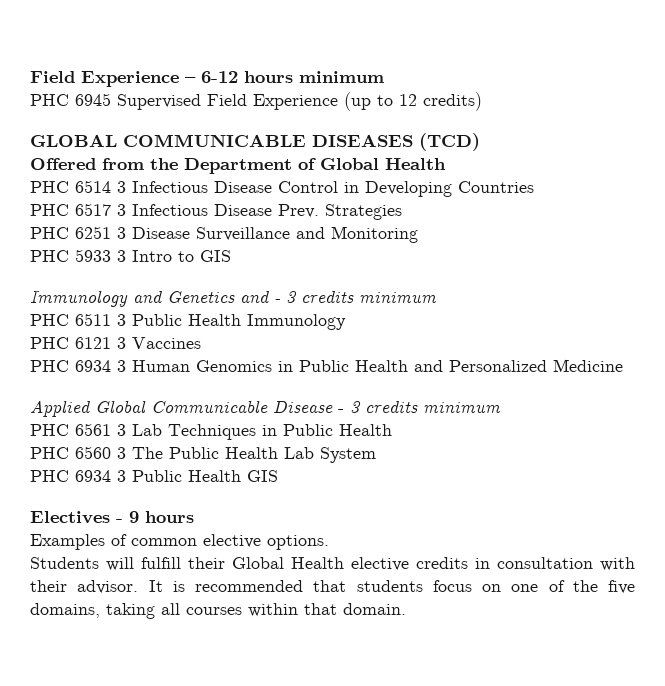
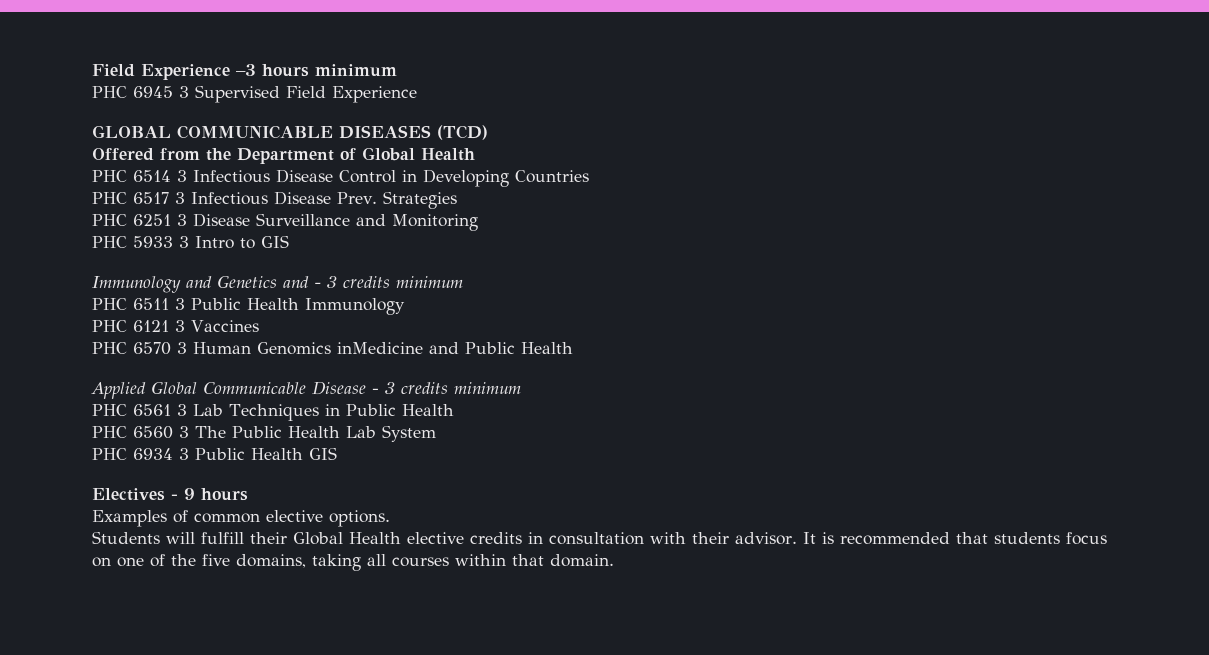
- Field Experience – 6-12 hours minimum
+ Field Experience –3 hours minimum
- PHC 6945 Supervised Field Experience (up to 12 credits)
+ PHC 6945 3 Supervised Field Experience
- PHC 6934 3 Human Genomics in Public Health and Personalized Medicine
+ PHC 6570 3 Human Genomics inMedicine and Public Health

